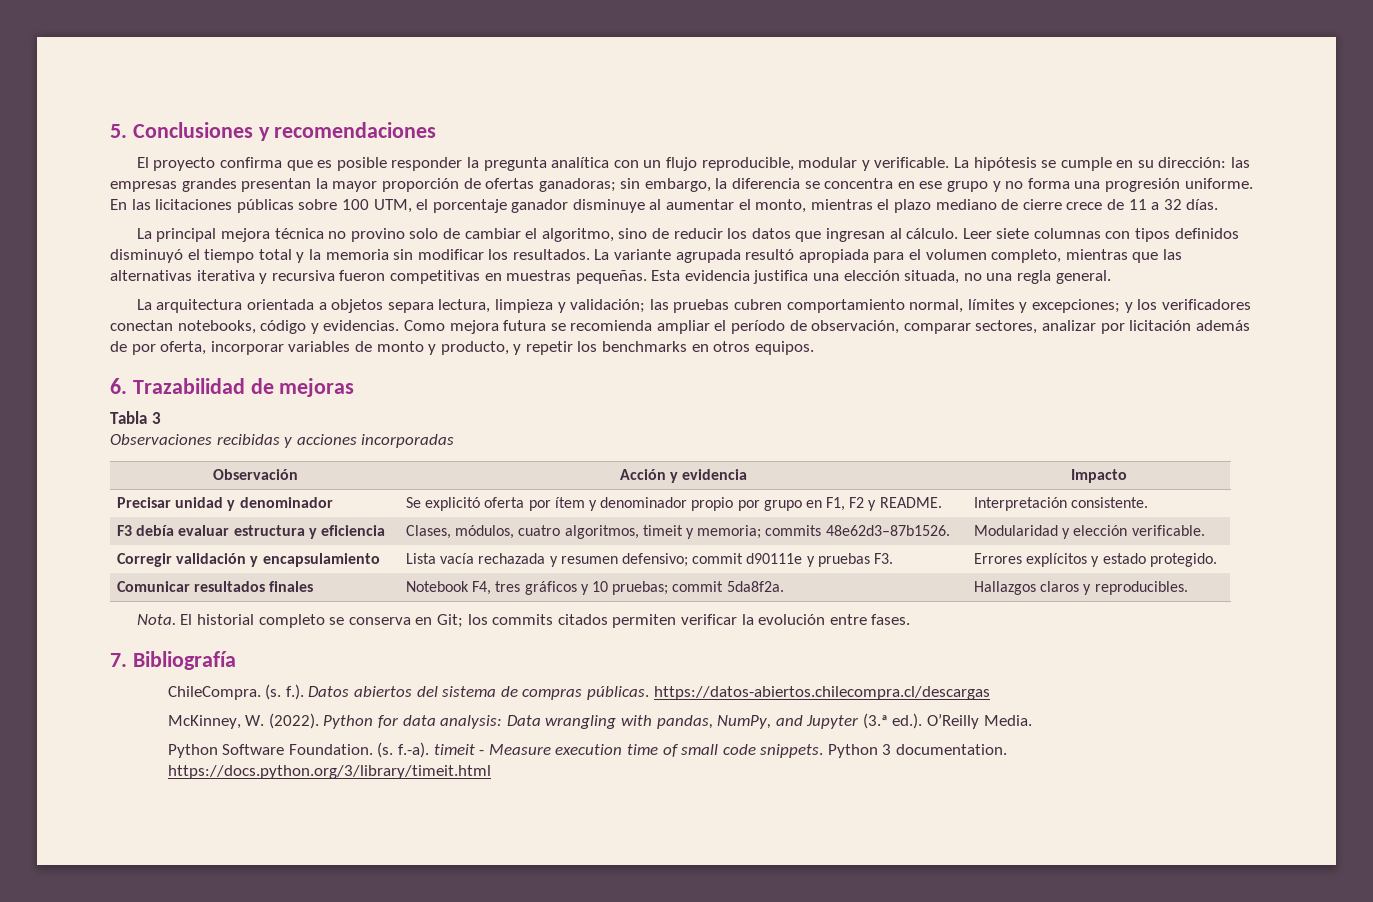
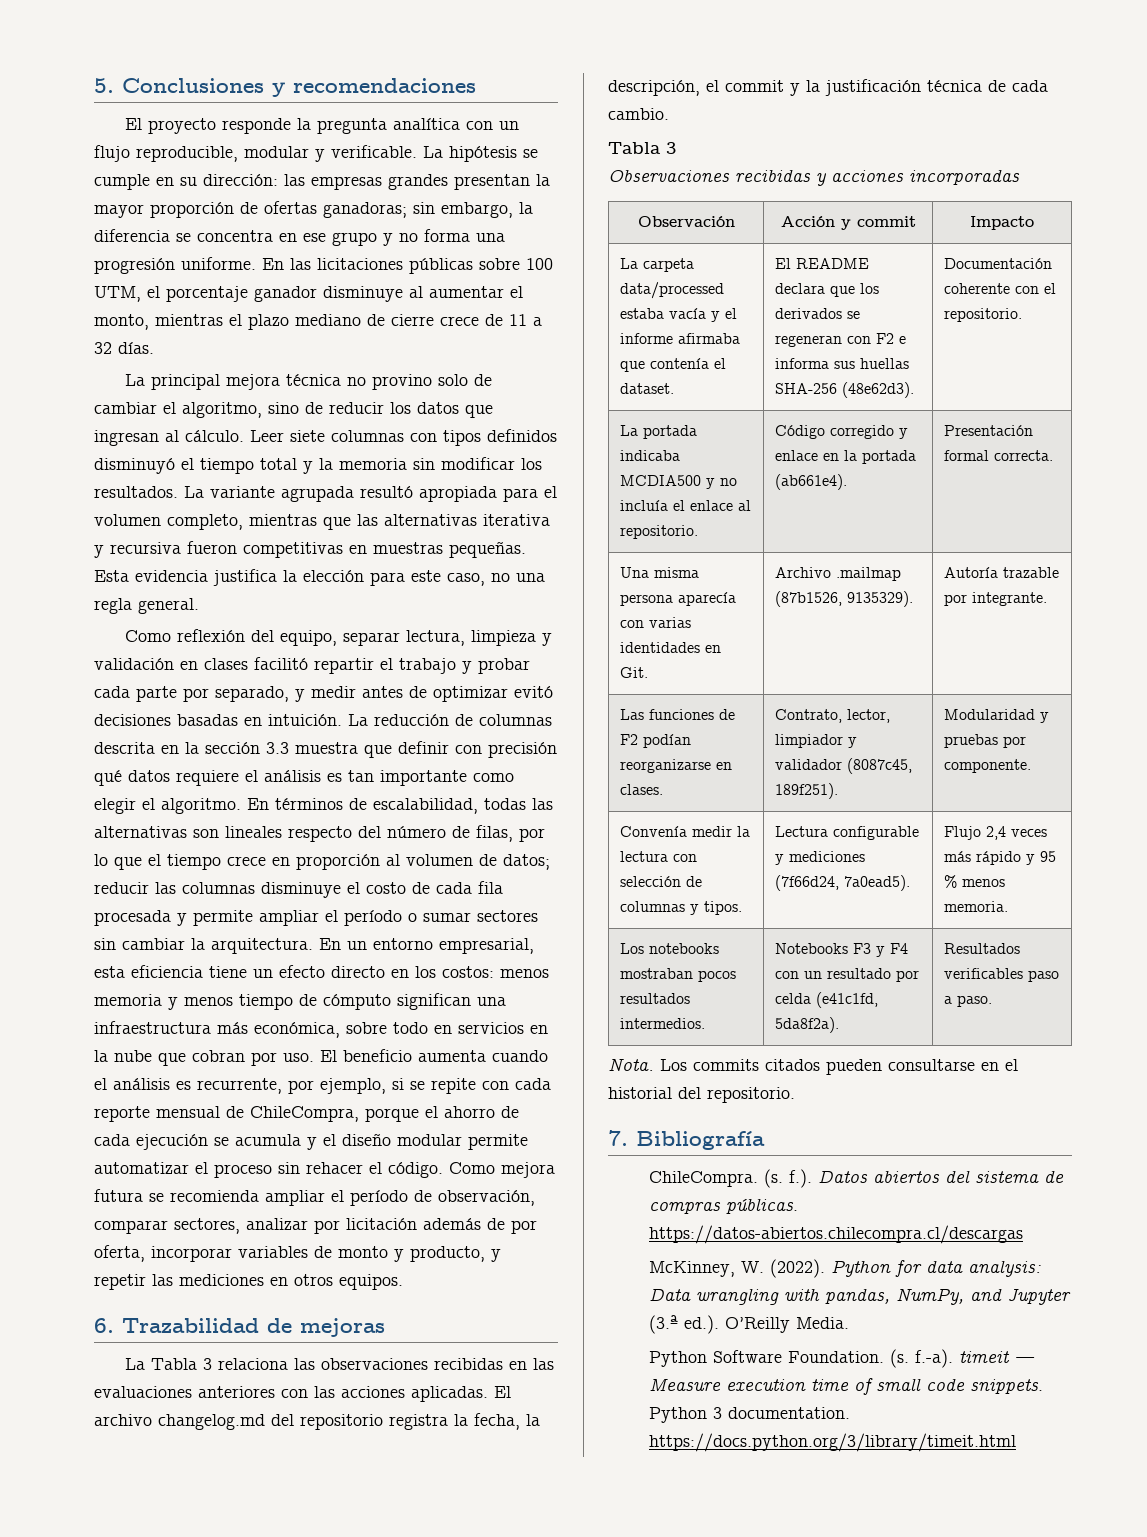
- El proyecto confirma que es posible responder la pregunta analítica con un flujo reproducible, modular y verificable.
+ El proyecto responde la pregunta analítica con un flujo reproducible, modular y verificable.
- Esta evidencia justifica una elección situada, no una regla general.
+ Esta evidencia justifica la elección para este caso, no una regla general.
- La arquitectura orientada a objetos separa lectura, limpieza y validación; las pruebas cubren comportamiento normal, límites y excepciones; y los verificadores conectan notebooks, código y evidencias.
+ Como reflexión del equipo, separar lectura, limpieza y validación en clases facilitó repartir el trabajo y probar cada parte por separado, y medir antes de optimizar evitó decisiones basadas en intuición. La reducción de columnas descrita en la sección 3.3 muestra que definir con precisión qué datos requiere el análisis es tan importante como elegir el algoritmo. En términos de escalabilidad, todas las alternativas son lineales respecto del número de filas, por lo que el tiempo crece en proporción al volumen de datos; reducir las columnas disminuye el costo de cada fila procesada y permite ampliar el período o sumar sectores sin cambiar la arquitectura. En un entorno empresarial, esta eficiencia tiene un efecto directo en los costos: menos memoria y menos tiempo de cómputo significan una infraestructura más económica, sobre todo en servicios en la nube que cobran por uso. El beneficio aumenta cuando el análisis es recurrente, por ejemplo, si se repite con cada reporte mensual de ChileCompra, porque el ahorro de cada ejecución se acumula y el diseño modular permite automatizar el proceso sin rehacer el código.
- Como mejora futura se recomienda ampliar el período de observación, comparar sectores, analizar por licitación además de por oferta, incorporar variables de monto y producto, y repetir los benchmarks en otros equipos.
+ Como mejora futura se recomienda ampliar el período de observación, comparar sectores, analizar por licitación además de por oferta, incorporar variables de monto y producto, y repetir las mediciones en otros equipos.
+ La Tabla 3 relaciona las observaciones recibidas en las evaluaciones anteriores con las acciones aplicadas. El archivo changelog.md del repositorio registra la fecha, la descripción, el commit y la justificación técnica de cada cambio.
- Observación | Acción y evidencia | Impacto
+ Observación | Acción y commit | Impacto
- Precisar unidad y denominador | Se explicitó oferta por ítem y denominador propio por grupo en F1, F2 y README. | Interpretación consistente.
- F3 debía evaluar estructura y eficiencia | Clases, módulos, cuatro algoritmos, timeit y memoria; commits 48e62d3–87b1526. | Modularidad y elección verificable.
- Corregir validación y encapsulamiento | Lista vacía rechazada y resumen defensivo; commit d90111e y pruebas F3. | Errores explícitos y estado protegido.
- Comunicar resultados finales | Notebook F4, tres gráficos y 10 pruebas; commit 5da8f2a. | Hallazgos claros y reproducibles.
- Nota. El historial completo se conserva en Git; los commits citados permiten verificar la evolución entre fases.
+ La carpeta data/processed estaba vacía y el informe afirmaba que contenía el dataset. | El README declara que los derivados se regeneran con F2 e informa sus huellas SHA-256 (48e62d3). | Documentación coherente con el repositorio.
+ La portada indicaba MCDIA500 y no incluía el enlace al repositorio. | Código corregido y enlace en la portada (ab661e4). | Presentación formal correcta.
+ Una misma persona aparecía con varias identidades en Git. | Archivo .mailmap (87b1526, 9135329). | Autoría trazable por integrante.
+ Las funciones de F2 podían reorganizarse en clases. | Contrato, lector, limpiador y validador (8087c45, 189f251). | Modularidad y pruebas por componente.
+ Convenía medir la lectura con selección de columnas y tipos. | Lectura configurable y mediciones (7f66d24, 7a0ead5). | Flujo 2,4 veces más rápido y 95 % menos memoria.
+ Los notebooks mostraban pocos resultados intermedios. | Notebooks F3 y F4 con un resultado por celda (e41c1fd, 5da8f2a). | Resultados verificables paso a paso.
+ Nota. Los commits citados pueden consultarse en el historial del repositorio.
- (s. f.-a). timeit - Measure execution time of small code snippets.
+ (s. f.-a). timeit — Measure execution time of small code snippets.

